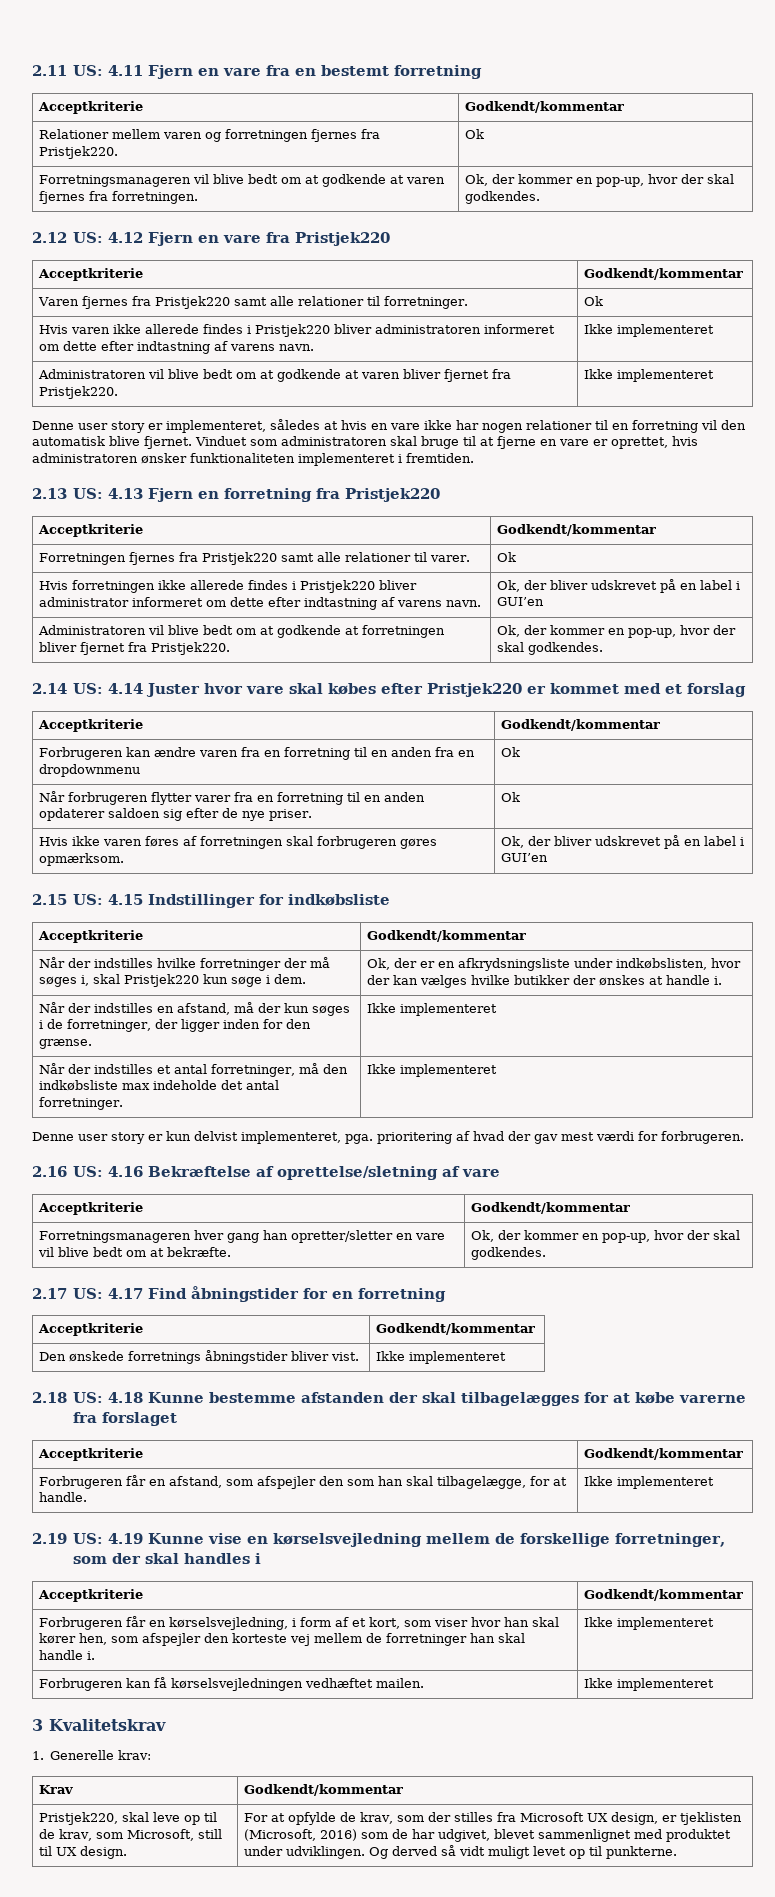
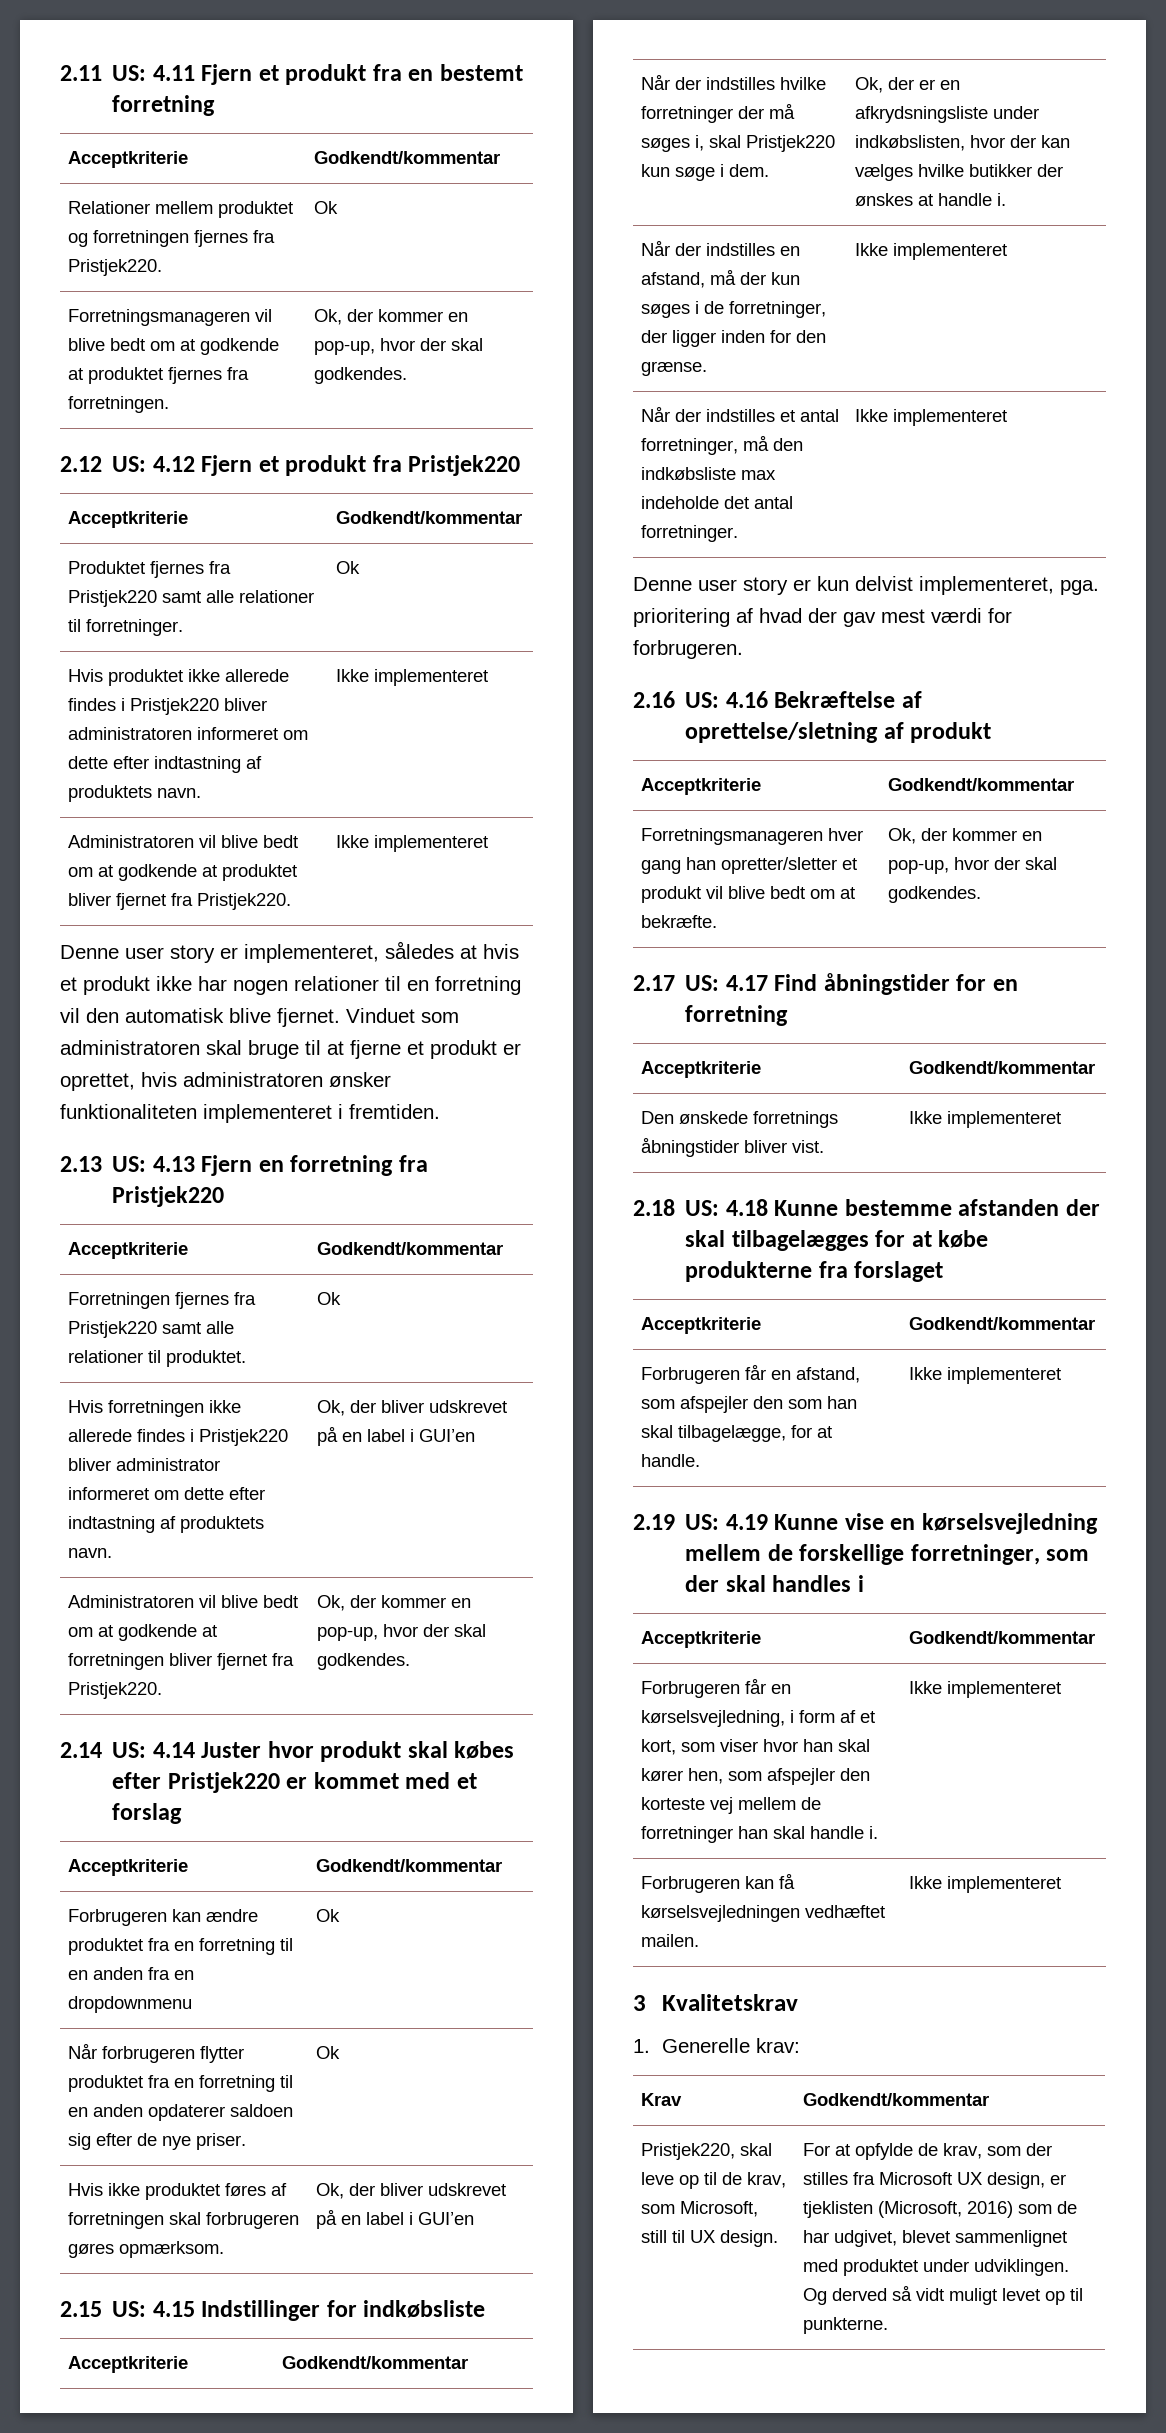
- 2.11 US: 4.11 Fjern en vare fra en bestemt forretning
+ 2.11 US: 4.11 Fjern et produkt fra en bestemt forretning
- Relationer mellem varen og forretningen fjernes fra Pristjek220. | Ok
+ Relationer mellem produktet og forretningen fjernes fra Pristjek220. | Ok
- Forretningsmanageren vil blive bedt om at godkende at varen fjernes fra forretningen. | Ok, der kommer en pop-up, hvor der skal godkendes.
+ Forretningsmanageren vil blive bedt om at godkende at produktet fjernes fra forretningen. | Ok, der kommer en pop-up, hvor der skal godkendes.
- 2.12 US: 4.12 Fjern en vare fra Pristjek220
+ 2.12 US: 4.12 Fjern et produkt fra Pristjek220
  Acceptkriterie | Godkendt/kommentar
- Varen fjernes fra Pristjek220 samt alle relationer til forretninger. | Ok
+ Produktet fjernes fra Pristjek220 samt alle relationer til forretninger. | Ok
- Hvis varen ikke allerede findes i Pristjek220 bliver administratoren informeret om dette efter indtastning af varens navn. | Ikke implementeret
+ Hvis produktet ikke allerede findes i Pristjek220 bliver administratoren informeret om dette efter indtastning af produktets navn. | Ikke implementeret
- Administratoren vil blive bedt om at godkende at varen bliver fjernet fra Pristjek220. | Ikke implementeret
+ Administratoren vil blive bedt om at godkende at produktet bliver fjernet fra Pristjek220. | Ikke implementeret
- Denne user story er implementeret, således at hvis en vare ikke har nogen relationer til en forretning vil den automatisk blive fjernet.
+ Denne user story er implementeret, således at hvis et produkt ikke har nogen relationer til en forretning vil den automatisk blive fjernet.
- Vinduet som administratoren skal bruge til at fjerne en vare er oprettet, hvis administratoren ønsker funktionaliteten implementeret i fremtiden.
+ Vinduet som administratoren skal bruge til at fjerne et produkt er oprettet, hvis administratoren ønsker funktionaliteten implementeret i fremtiden.
- Forretningen fjernes fra Pristjek220 samt alle relationer til varer. | Ok
+ Forretningen fjernes fra Pristjek220 samt alle relationer til produktet. | Ok
- Hvis forretningen ikke allerede findes i Pristjek220 bliver administrator informeret om dette efter indtastning af varens navn. | Ok, der bliver udskrevet på en label i GUI’en
+ Hvis forretningen ikke allerede findes i Pristjek220 bliver administrator informeret om dette efter indtastning af produktets navn. | Ok, der bliver udskrevet på en label i GUI’en
- 2.14 US: 4.14 Juster hvor vare skal købes efter Pristjek220 er kommet med et forslag
+ 2.14 US: 4.14 Juster hvor produkt skal købes efter Pristjek220 er kommet med et forslag
- Forbrugeren kan ændre varen fra en forretning til en anden fra en dropdownmenu | Ok
+ Forbrugeren kan ændre produktet fra en forretning til en anden fra en dropdownmenu | Ok
- Når forbrugeren flytter varer fra en forretning til en anden opdaterer saldoen sig efter de nye priser. | Ok
+ Når forbrugeren flytter produktet fra en forretning til en anden opdaterer saldoen sig efter de nye priser. | Ok
- Hvis ikke varen føres af forretningen skal forbrugeren gøres opmærksom. | Ok, der bliver udskrevet på en label i GUI’en
+ Hvis ikke produktet føres af forretningen skal forbrugeren gøres opmærksom. | Ok, der bliver udskrevet på en label i GUI’en
- 2.16 US: 4.16 Bekræftelse af oprettelse/sletning af vare
+ 2.16 US: 4.16 Bekræftelse af oprettelse/sletning af produkt
- Forretningsmanageren hver gang han opretter/sletter en vare vil blive bedt om at bekræfte. | Ok, der kommer en pop-up, hvor der skal godkendes.
+ Forretningsmanageren hver gang han opretter/sletter et produkt vil blive bedt om at bekræfte. | Ok, der kommer en pop-up, hvor der skal godkendes.
- 2.18 US: 4.18 Kunne bestemme afstanden der skal tilbagelægges for at købe varerne fra forslaget
+ 2.18 US: 4.18 Kunne bestemme afstanden der skal tilbagelægges for at købe produkterne fra forslaget

